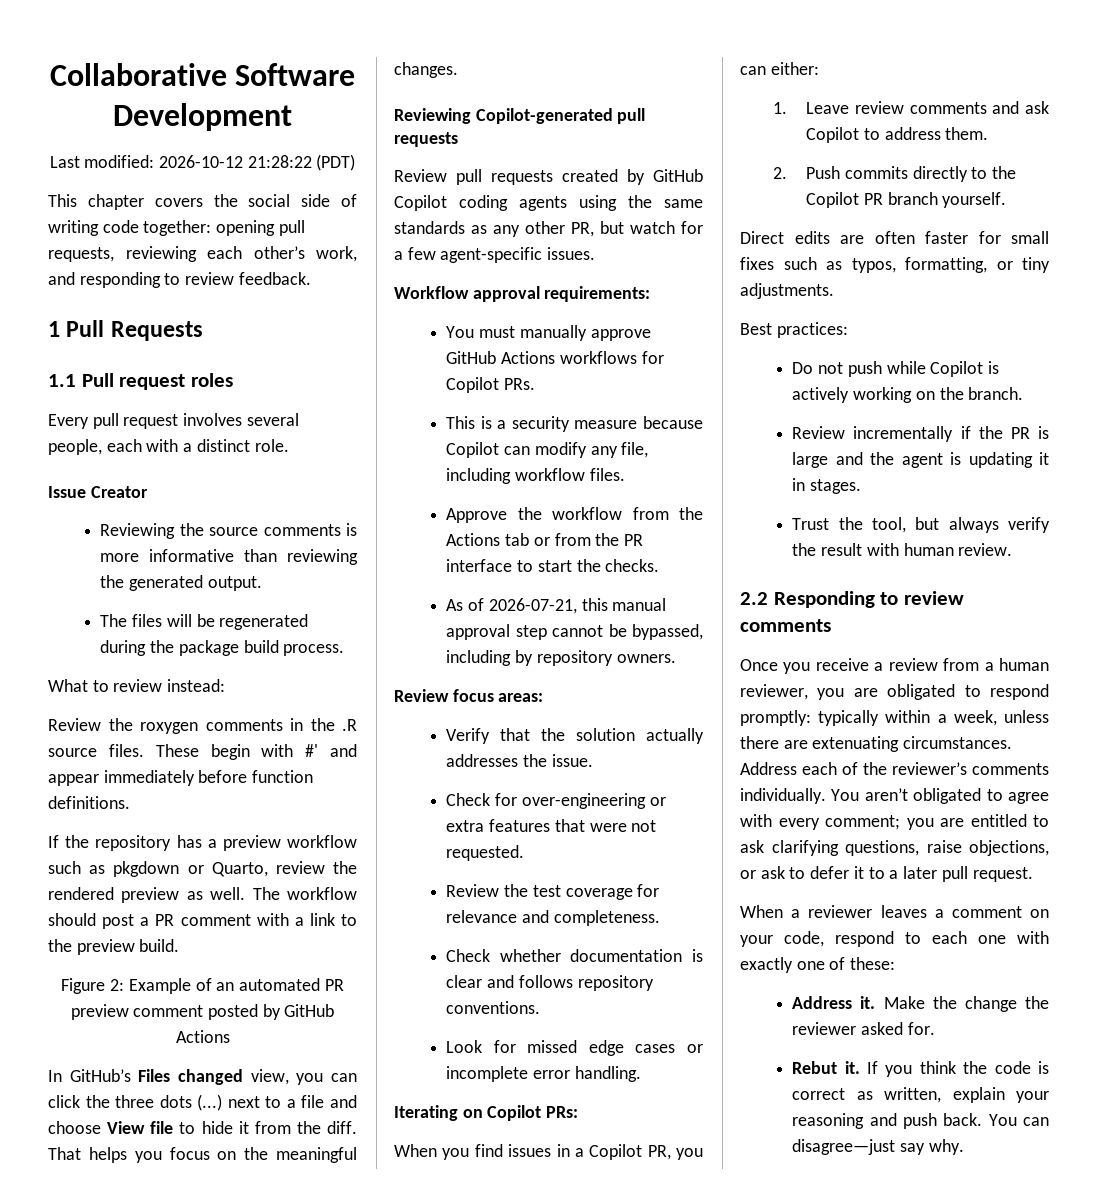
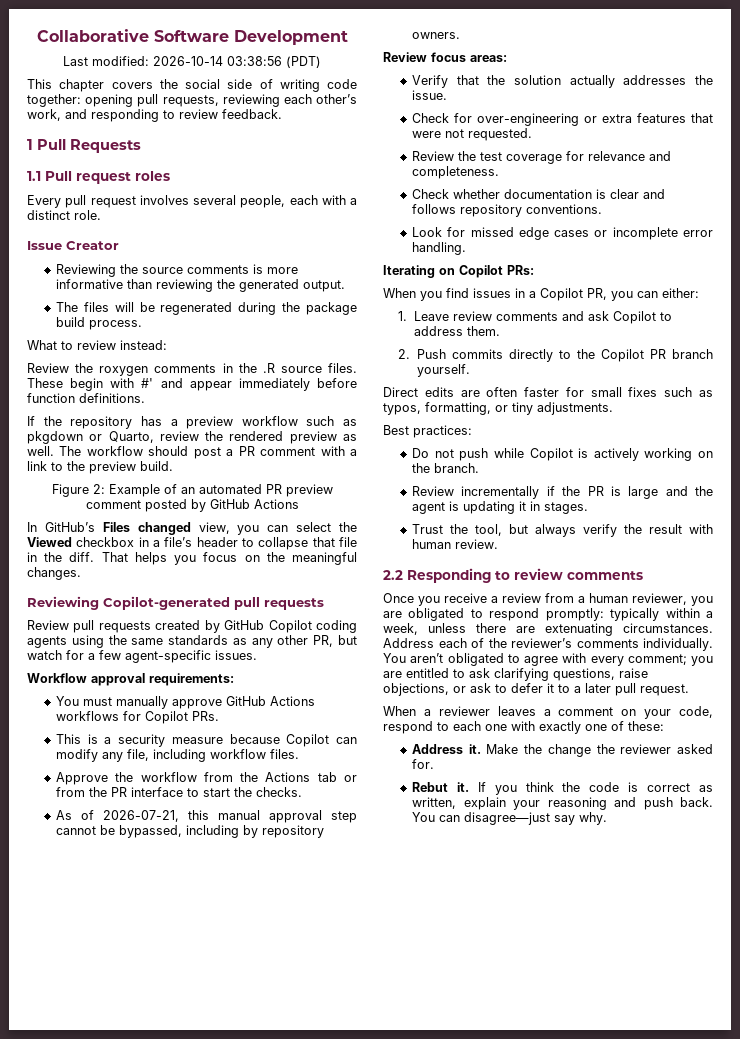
- Last modified: 2026-10-12 21:28:22 (PDT)
+ Last modified: 2026-10-14 03:38:56 (PDT)
- In GitHub’s Files changed view, you can click the three dots (...) next to a file and choose View file to hide it from the diff.
+ In GitHub’s Files changed view, you can select the Viewed checkbox in a file’s header to collapse that file in the diff.

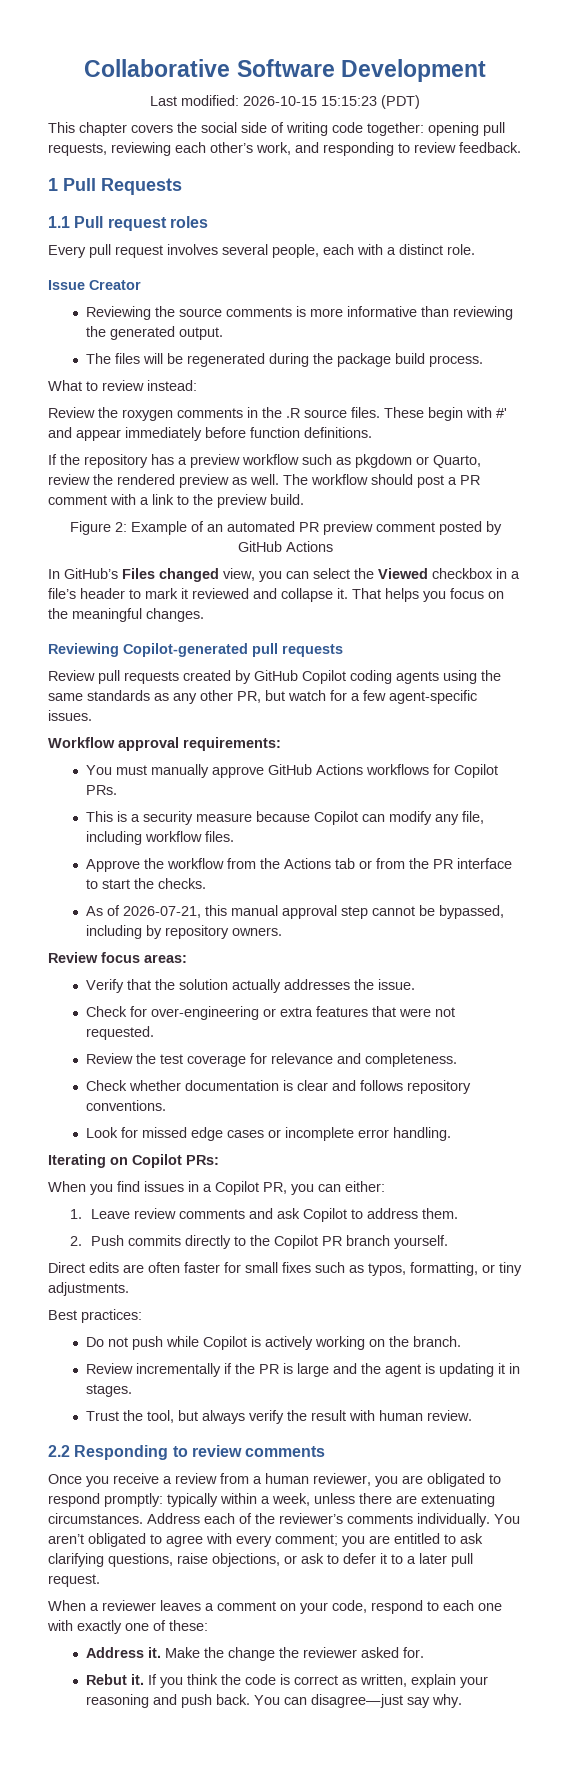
- Last modified: 2026-10-14 03:38:56 (PDT)
+ Last modified: 2026-10-15 15:15:23 (PDT)
- In GitHub’s Files changed view, you can select the Viewed checkbox in a file’s header to collapse that file in the diff.
+ In GitHub’s Files changed view, you can select the Viewed checkbox in a file’s header to mark it reviewed and collapse it.

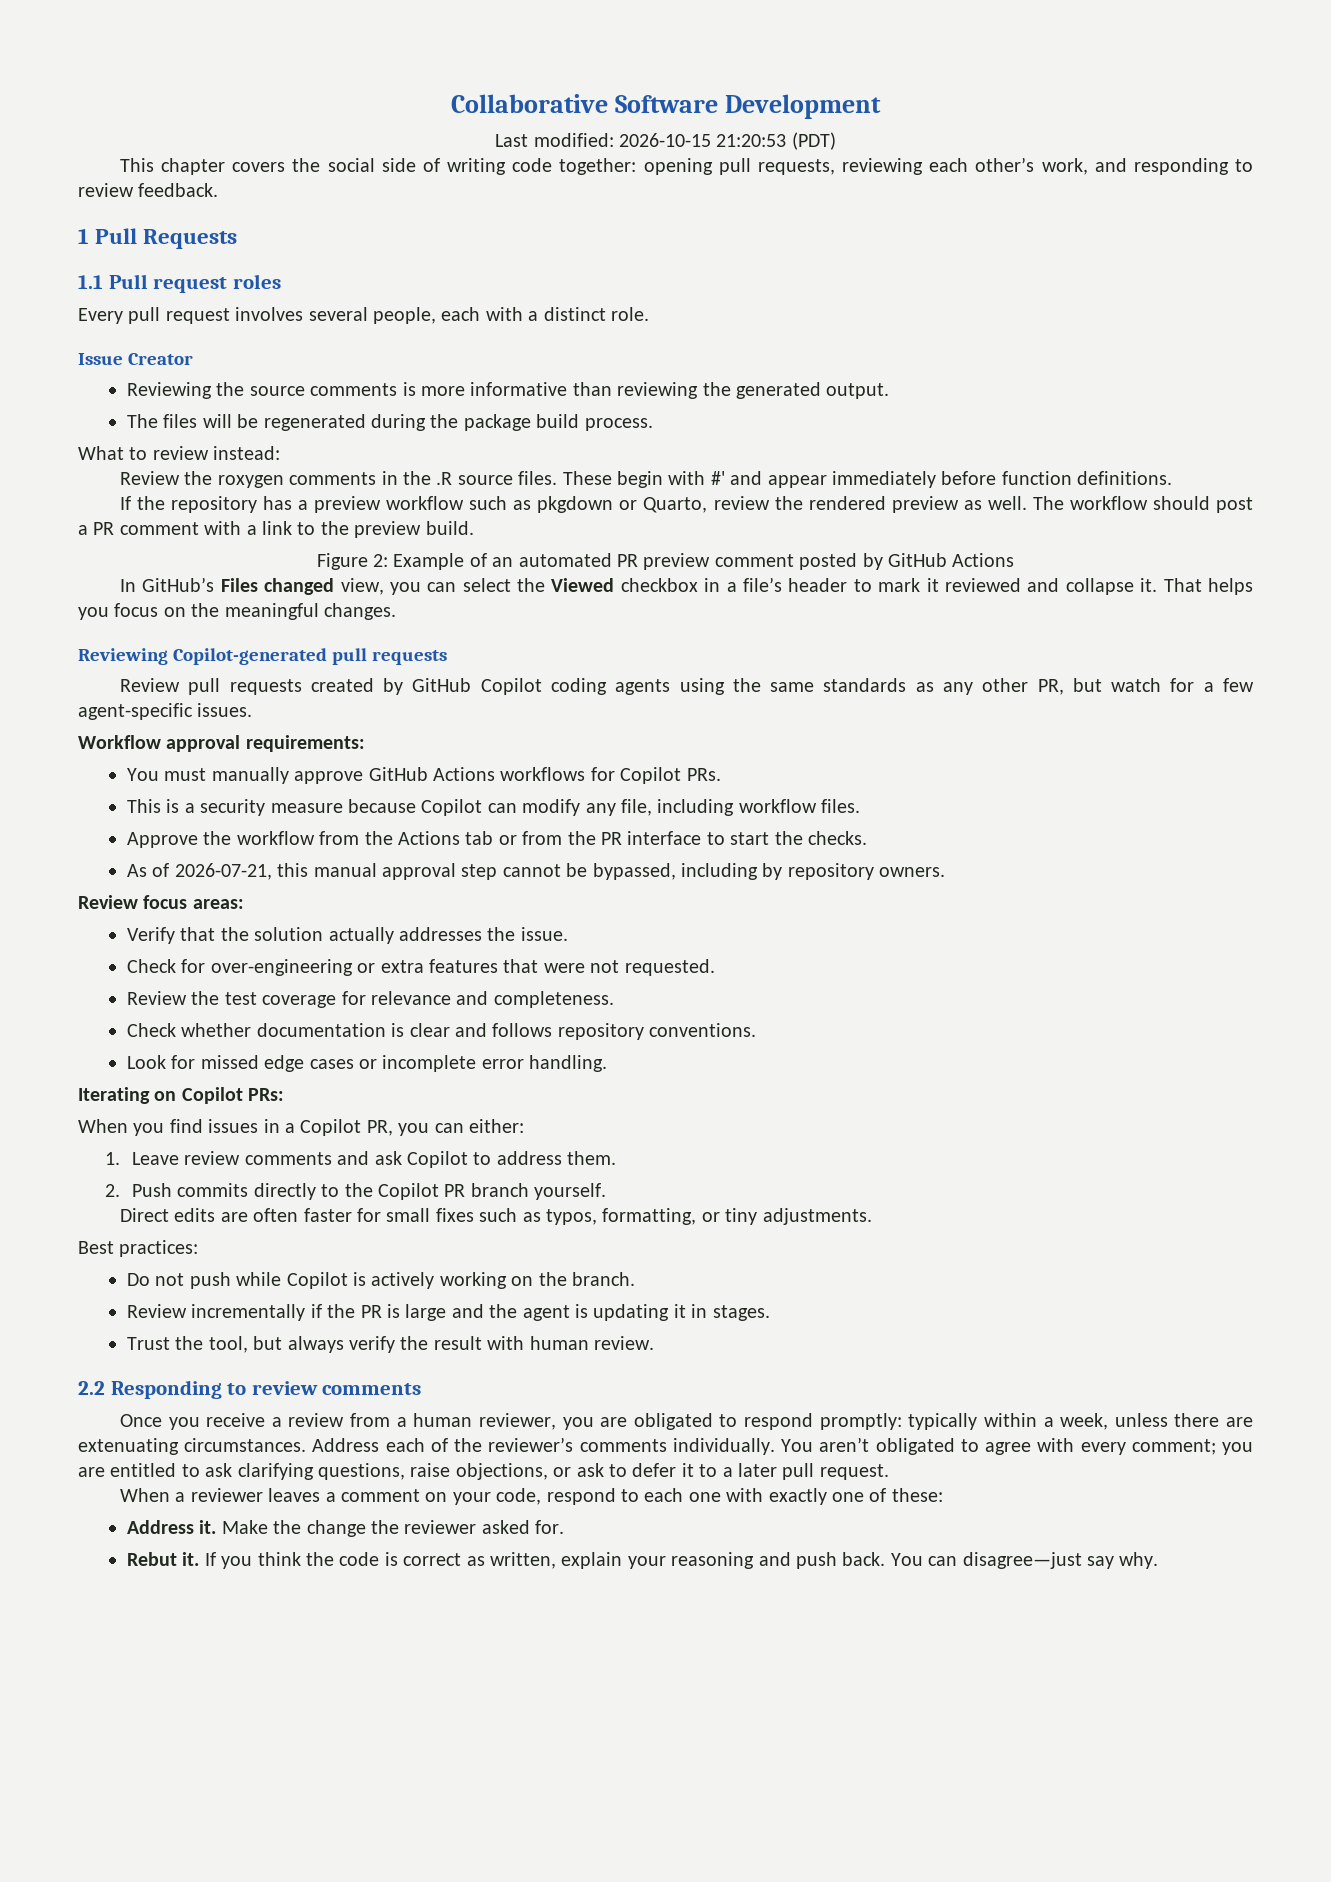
- Last modified: 2026-10-15 15:15:23 (PDT)
+ Last modified: 2026-10-15 21:20:53 (PDT)

